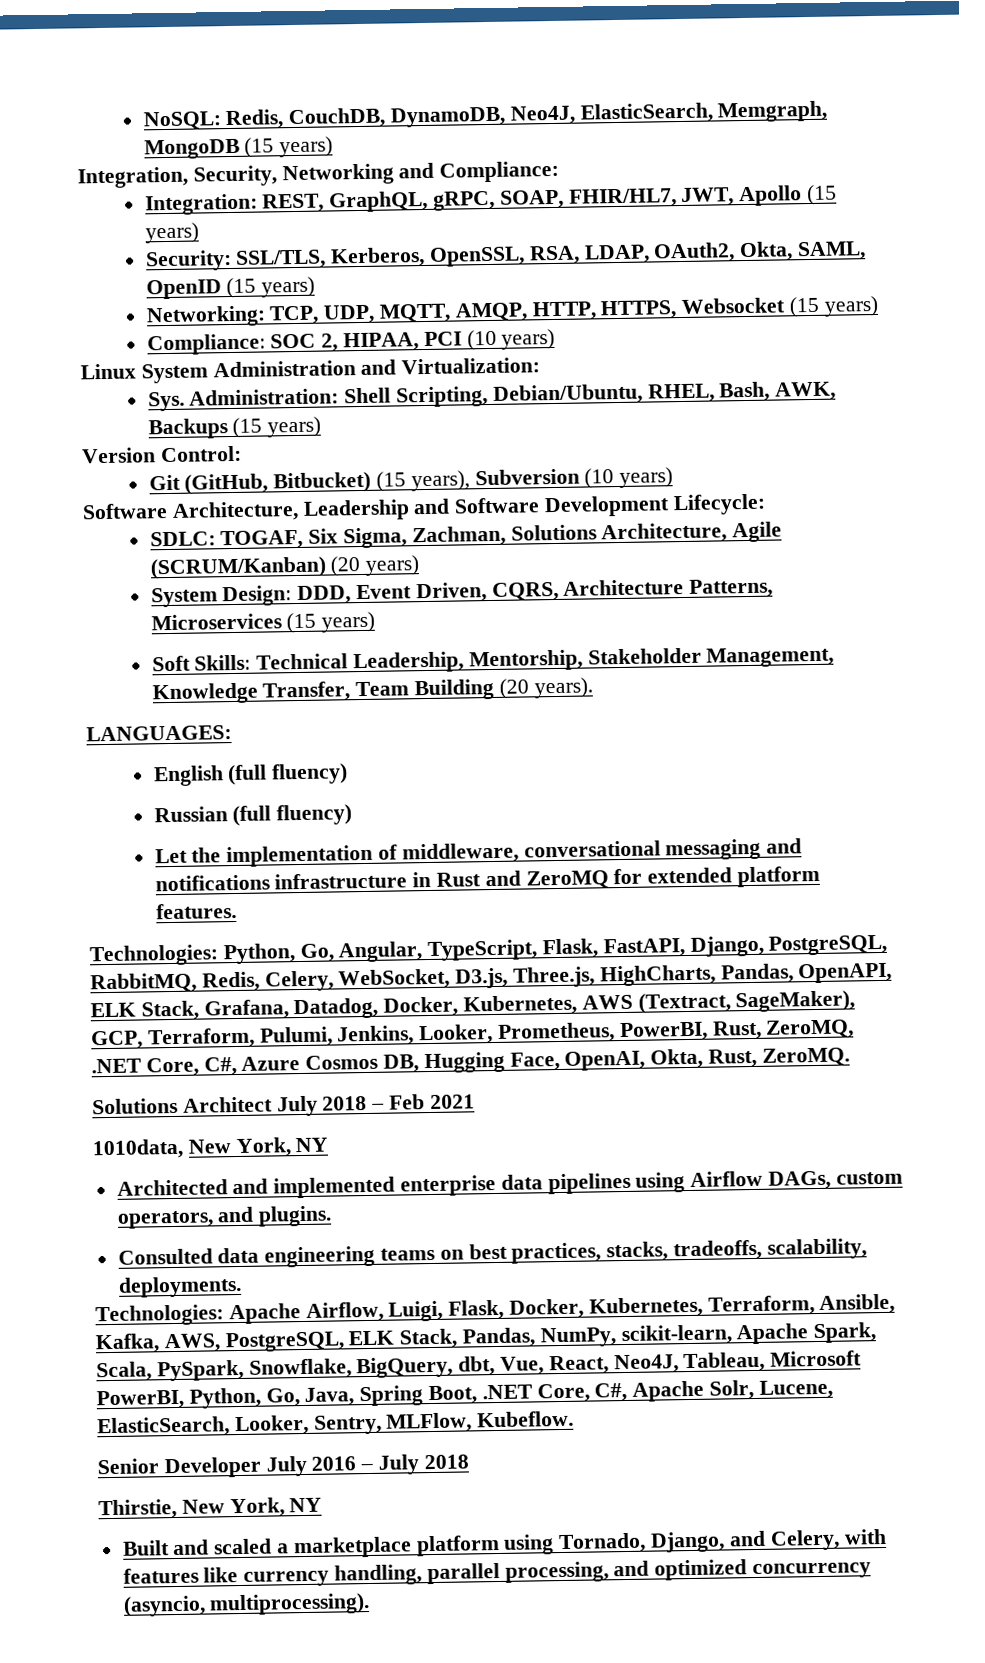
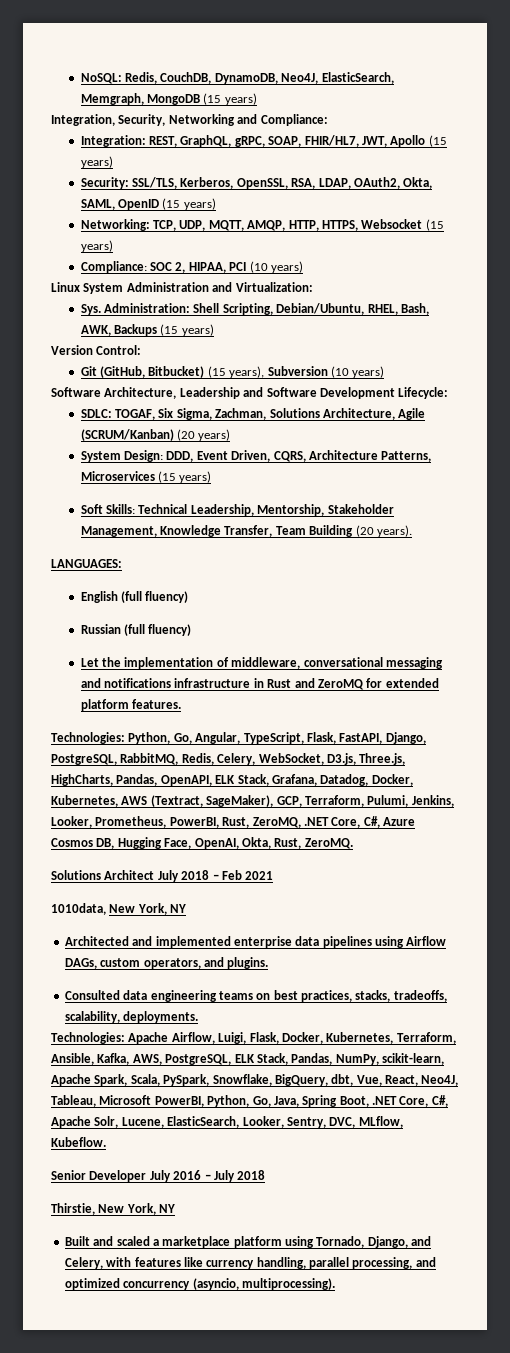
- Technologies: Apache Airflow, Luigi, Flask, Docker, Kubernetes, Terraform, Ansible, Kafka, AWS, PostgreSQL, ELK Stack, Pandas, NumPy, scikit-learn, Apache Spark, Scala, PySpark, Snowflake, BigQuery, dbt, Vue, React, Neo4J, Tableau, Microsoft PowerBI, Python, Go, Java, Spring Boot, .NET Core, C#, Apache Solr, Lucene, ElasticSearch, Looker, Sentry, MLFlow, Kubeflow.
+ Technologies: Apache Airflow, Luigi, Flask, Docker, Kubernetes, Terraform, Ansible, Kafka, AWS, PostgreSQL, ELK Stack, Pandas, NumPy, scikit-learn, Apache Spark, Scala, PySpark, Snowflake, BigQuery, dbt, Vue, React, Neo4J, Tableau, Microsoft PowerBI, Python, Go, Java, Spring Boot, .NET Core, C#, Apache Solr, Lucene, ElasticSearch, Looker, Sentry, DVC, MLflow, Kubeflow.

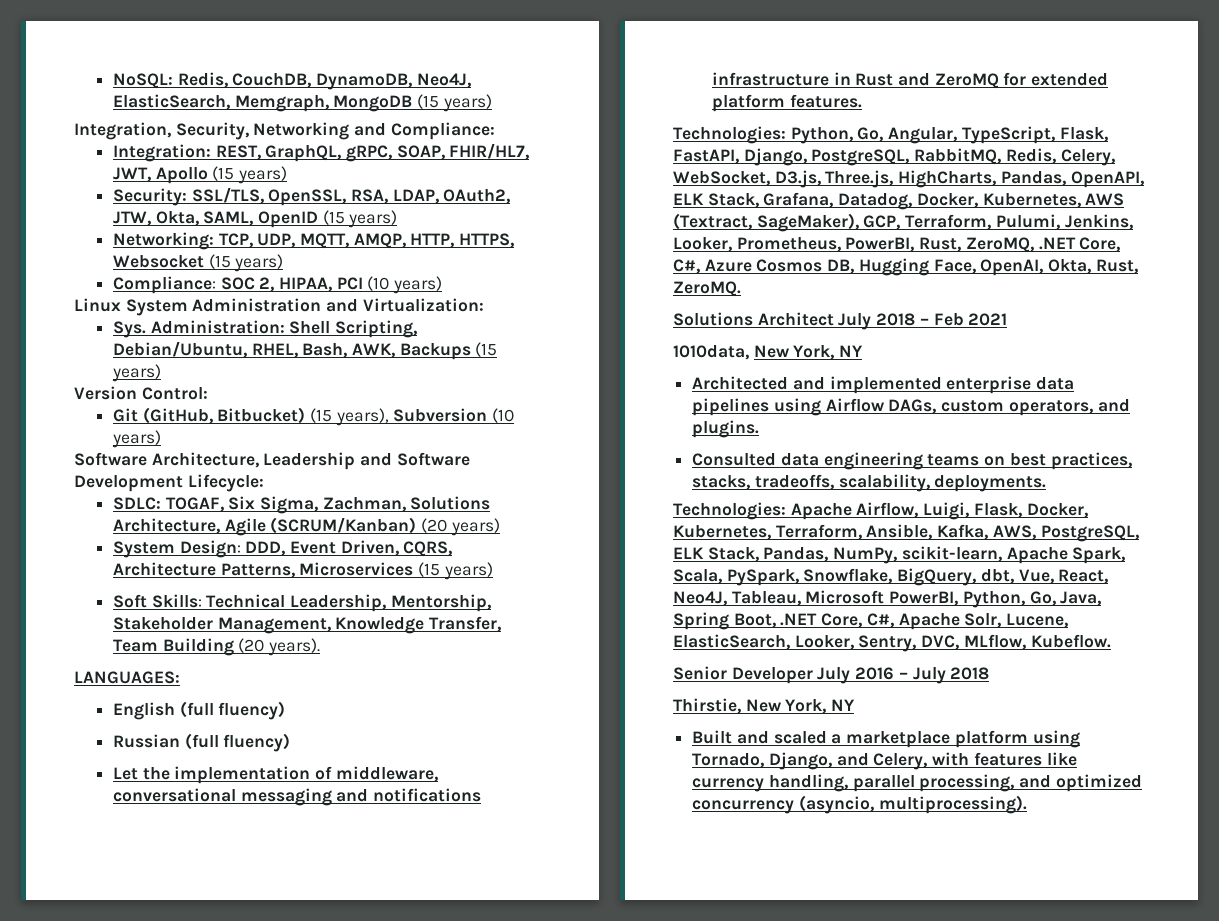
- Security: SSL/TLS, Kerberos, OpenSSL, RSA, LDAP, OAuth2, Okta, SAML, OpenID (15 years)
+ Security: SSL/TLS, OpenSSL, RSA, LDAP, OAuth2, JTW, Okta, SAML, OpenID (15 years)

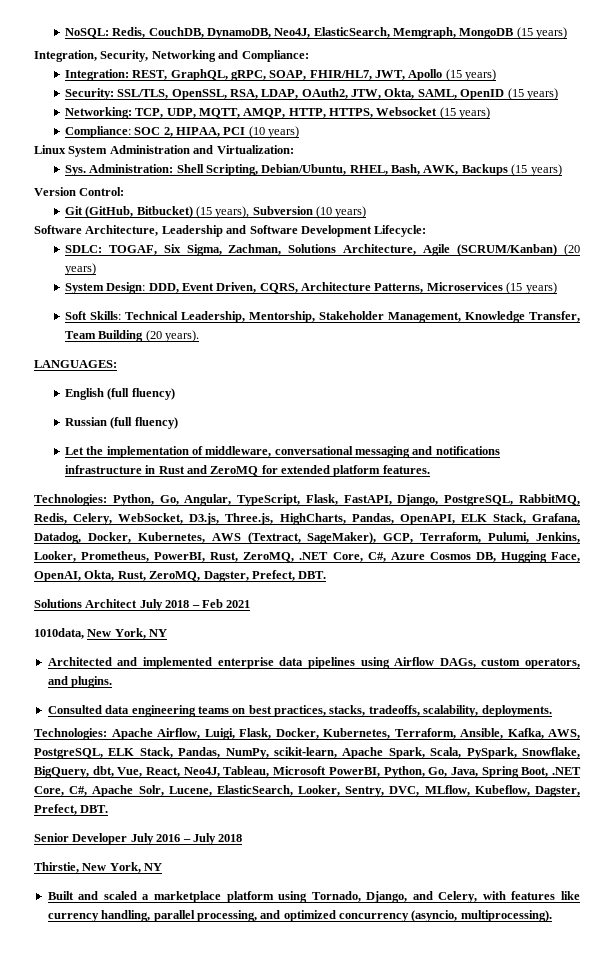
- Technologies: Python, Go, Angular, TypeScript, Flask, FastAPI, Django, PostgreSQL, RabbitMQ, Redis, Celery, WebSocket, D3.js, Three.js, HighCharts, Pandas, OpenAPI, ELK Stack, Grafana, Datadog, Docker, Kubernetes, AWS (Textract, SageMaker), GCP, Terraform, Pulumi, Jenkins, Looker, Prometheus, PowerBI, Rust, ZeroMQ, .NET Core, C#, Azure Cosmos DB, Hugging Face, OpenAI, Okta, Rust, ZeroMQ.
+ Technologies: Python, Go, Angular, TypeScript, Flask, FastAPI, Django, PostgreSQL, RabbitMQ, Redis, Celery, WebSocket, D3.js, Three.js, HighCharts, Pandas, OpenAPI, ELK Stack, Grafana, Datadog, Docker, Kubernetes, AWS (Textract, SageMaker), GCP, Terraform, Pulumi, Jenkins, Looker, Prometheus, PowerBI, Rust, ZeroMQ, .NET Core, C#, Azure Cosmos DB, Hugging Face, OpenAI, Okta, Rust, ZeroMQ, Dagster, Prefect, DBT.
- Technologies: Apache Airflow, Luigi, Flask, Docker, Kubernetes, Terraform, Ansible, Kafka, AWS, PostgreSQL, ELK Stack, Pandas, NumPy, scikit-learn, Apache Spark, Scala, PySpark, Snowflake, BigQuery, dbt, Vue, React, Neo4J, Tableau, Microsoft PowerBI, Python, Go, Java, Spring Boot, .NET Core, C#, Apache Solr, Lucene, ElasticSearch, Looker, Sentry, DVC, MLflow, Kubeflow.
+ Technologies: Apache Airflow, Luigi, Flask, Docker, Kubernetes, Terraform, Ansible, Kafka, AWS, PostgreSQL, ELK Stack, Pandas, NumPy, scikit-learn, Apache Spark, Scala, PySpark, Snowflake, BigQuery, dbt, Vue, React, Neo4J, Tableau, Microsoft PowerBI, Python, Go, Java, Spring Boot, .NET Core, C#, Apache Solr, Lucene, ElasticSearch, Looker, Sentry, DVC, MLflow, Kubeflow, Dagster, Prefect, DBT.

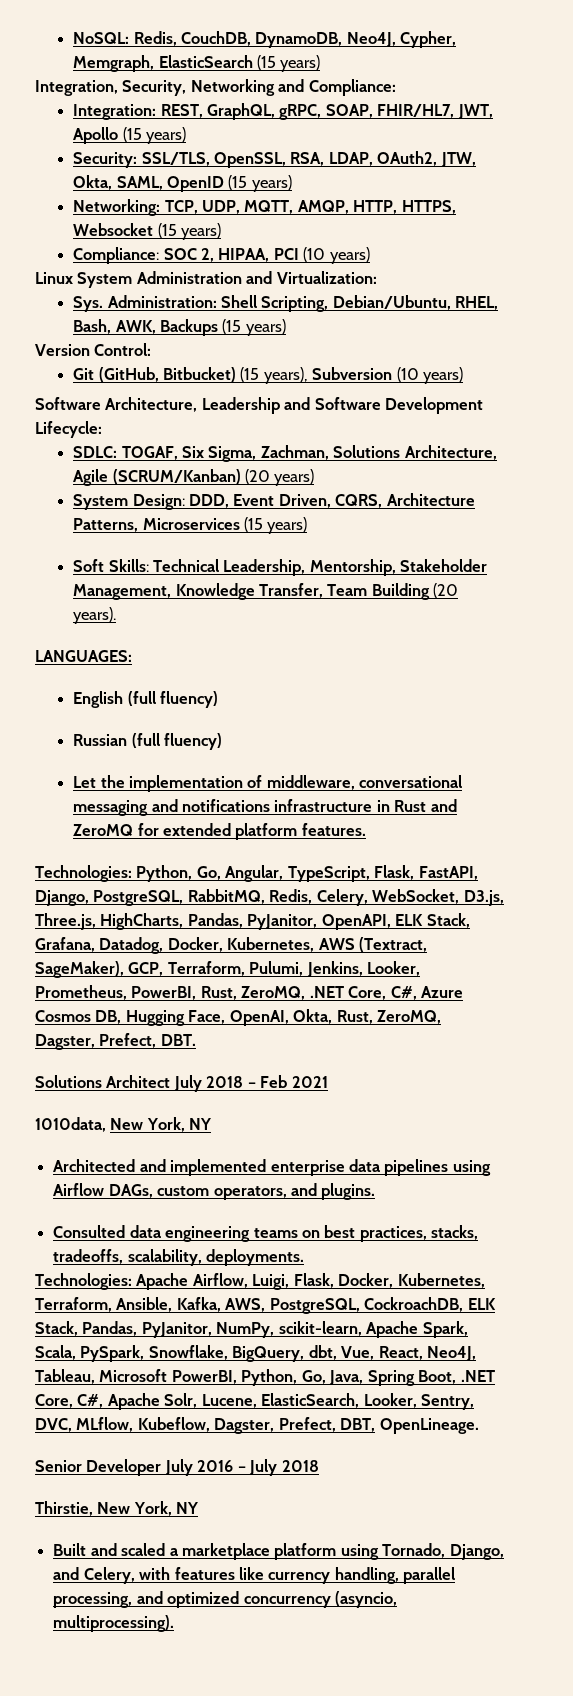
- NoSQL: Redis, CouchDB, DynamoDB, Neo4J, ElasticSearch, Memgraph, MongoDB (15 years)
+ NoSQL: Redis, CouchDB, DynamoDB, Neo4J, Cypher, Memgraph, ElasticSearch (15 years)
- Technologies: Python, Go, Angular, TypeScript, Flask, FastAPI, Django, PostgreSQL, RabbitMQ, Redis, Celery, WebSocket, D3.js, Three.js, HighCharts, Pandas, OpenAPI, ELK Stack, Grafana, Datadog, Docker, Kubernetes, AWS (Textract, SageMaker), GCP, Terraform, Pulumi, Jenkins, Looker, Prometheus, PowerBI, Rust, ZeroMQ, .NET Core, C#, Azure Cosmos DB, Hugging Face, OpenAI, Okta, Rust, ZeroMQ, Dagster, Prefect, DBT.
+ Technologies: Python, Go, Angular, TypeScript, Flask, FastAPI, Django, PostgreSQL, RabbitMQ, Redis, Celery, WebSocket, D3.js, Three.js, HighCharts, Pandas, PyJanitor, OpenAPI, ELK Stack, Grafana, Datadog, Docker, Kubernetes, AWS (Textract, SageMaker), GCP, Terraform, Pulumi, Jenkins, Looker, Prometheus, PowerBI, Rust, ZeroMQ, .NET Core, C#, Azure Cosmos DB, Hugging Face, OpenAI, Okta, Rust, ZeroMQ, Dagster, Prefect, DBT.
- Technologies: Apache Airflow, Luigi, Flask, Docker, Kubernetes, Terraform, Ansible, Kafka, AWS, PostgreSQL, ELK Stack, Pandas, NumPy, scikit-learn, Apache Spark, Scala, PySpark, Snowflake, BigQuery, dbt, Vue, React, Neo4J, Tableau, Microsoft PowerBI, Python, Go, Java, Spring Boot, .NET Core, C#, Apache Solr, Lucene, ElasticSearch, Looker, Sentry, DVC, MLflow, Kubeflow, Dagster, Prefect, DBT.
+ Technologies: Apache Airflow, Luigi, Flask, Docker, Kubernetes, Terraform, Ansible, Kafka, AWS, PostgreSQL, CockroachDB, ELK Stack, Pandas, PyJanitor, NumPy, scikit-learn, Apache Spark, Scala, PySpark, Snowflake, BigQuery, dbt, Vue, React, Neo4J, Tableau, Microsoft PowerBI, Python, Go, Java, Spring Boot, .NET Core, C#, Apache Solr, Lucene, ElasticSearch, Looker, Sentry, DVC, MLflow, Kubeflow, Dagster, Prefect, DBT, OpenLineage.

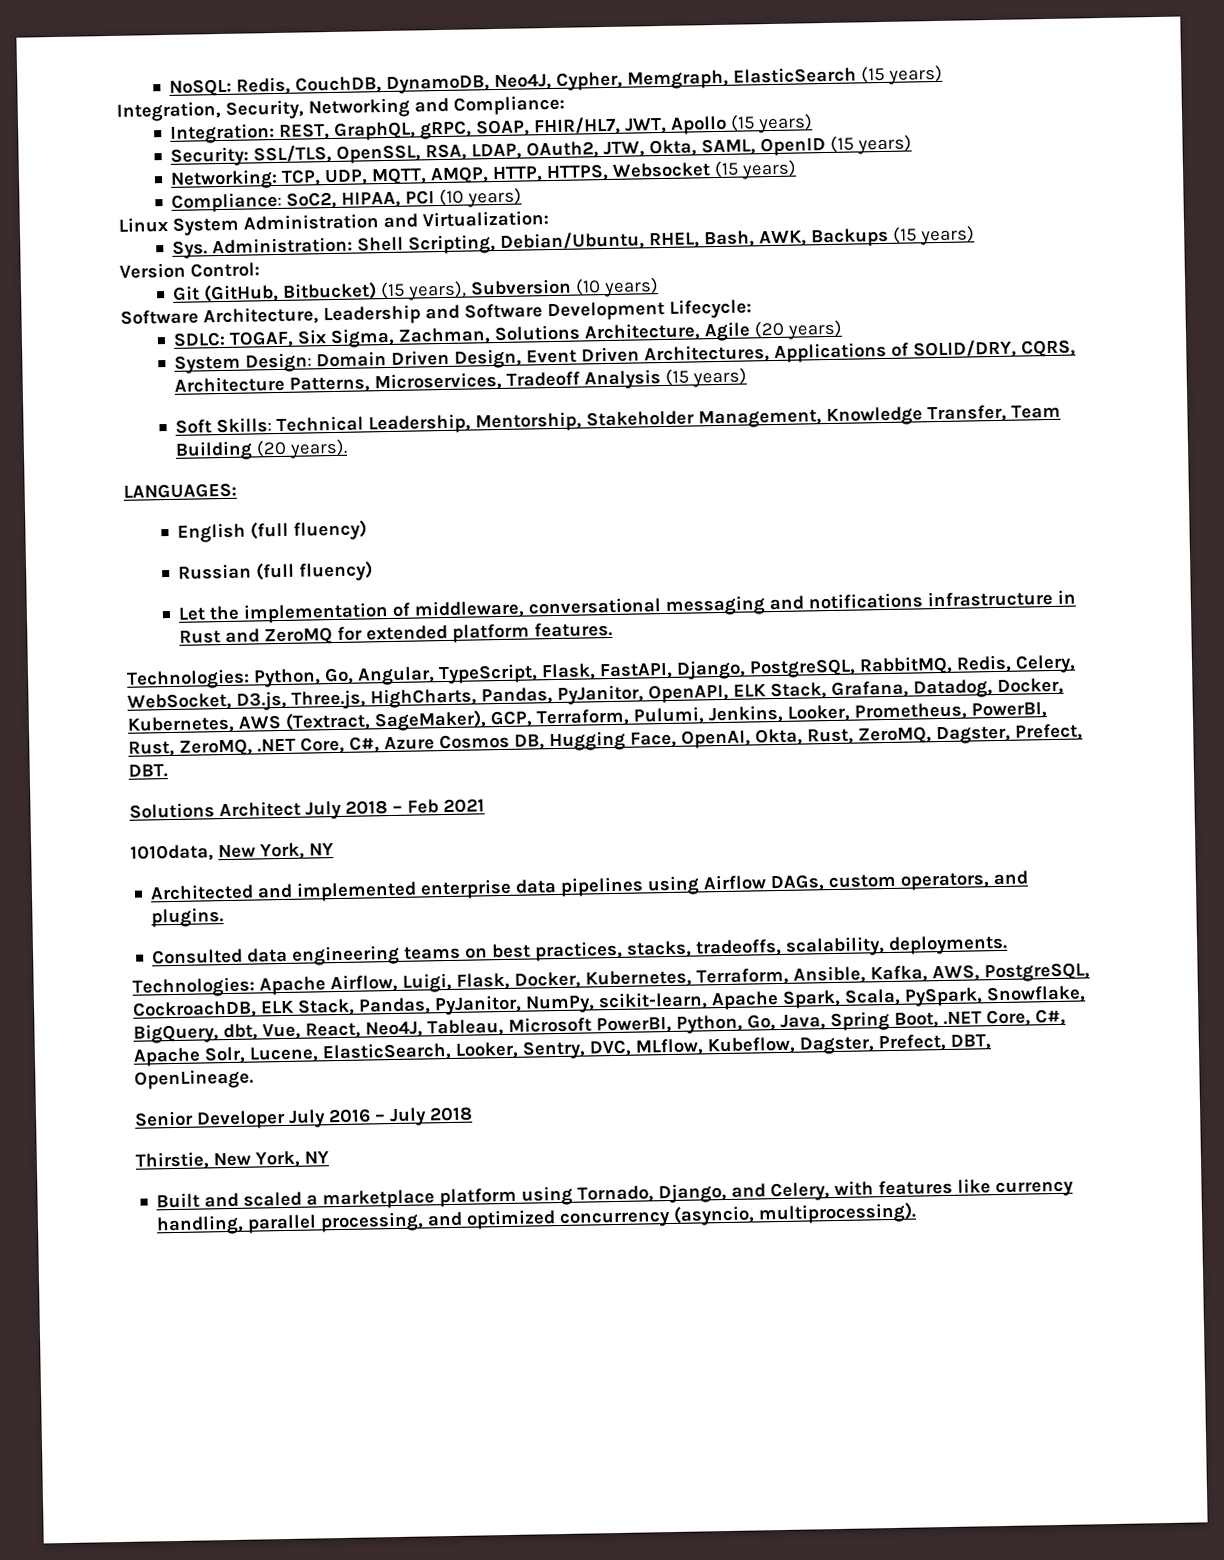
- Compliance: SOC 2, HIPAA, PCI (10 years)
+ Compliance: SoC2, HIPAA, PCI (10 years)
- SDLC: TOGAF, Six Sigma, Zachman, Solutions Architecture, Agile (SCRUM/Kanban) (20 years)
+ SDLC: TOGAF, Six Sigma, Zachman, Solutions Architecture, Agile (20 years)
- System Design: DDD, Event Driven, CQRS, Architecture Patterns, Microservices (15 years)
+ System Design: Domain Driven Design, Event Driven Architectures, Applications of SOLID/DRY, CQRS, Architecture Patterns, Microservices, Tradeoff Analysis (15 years)

